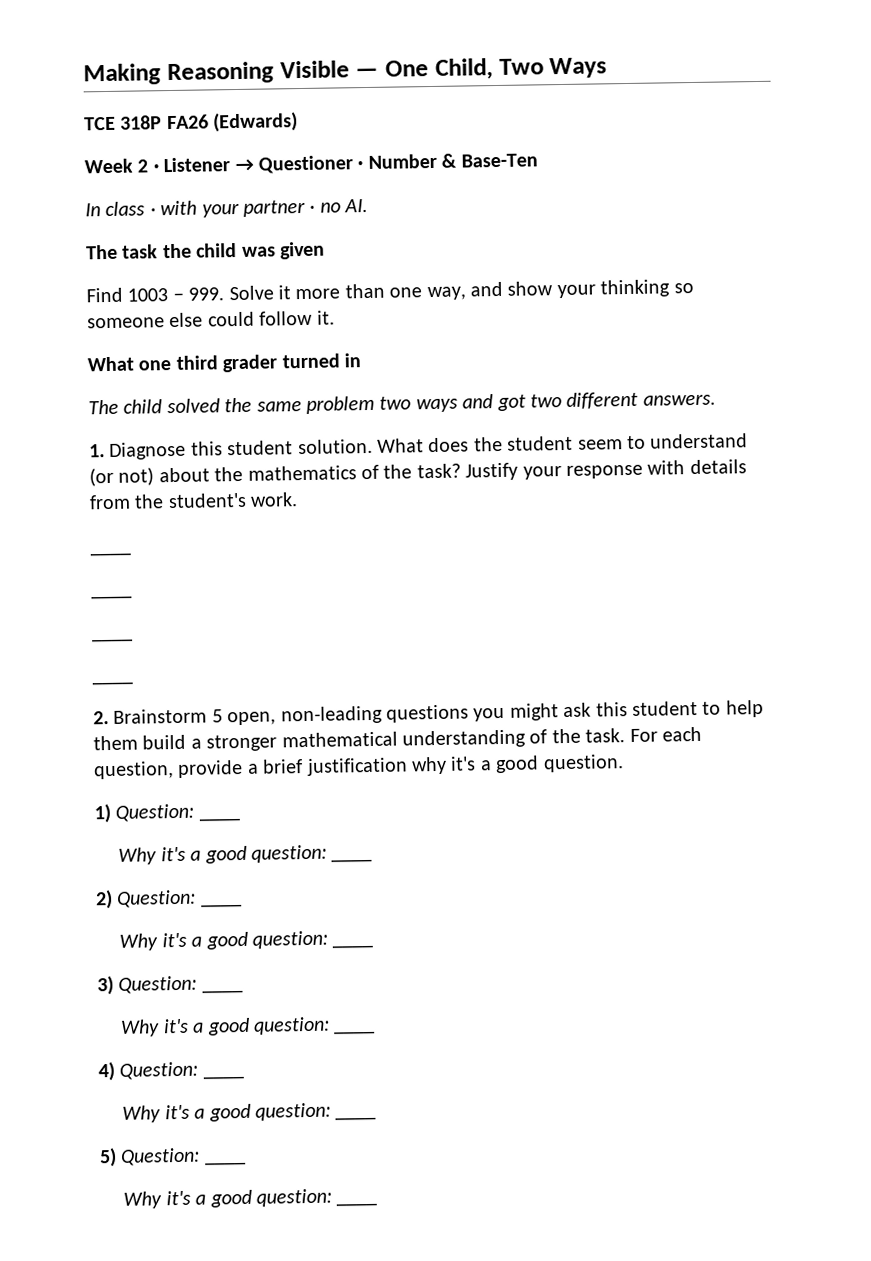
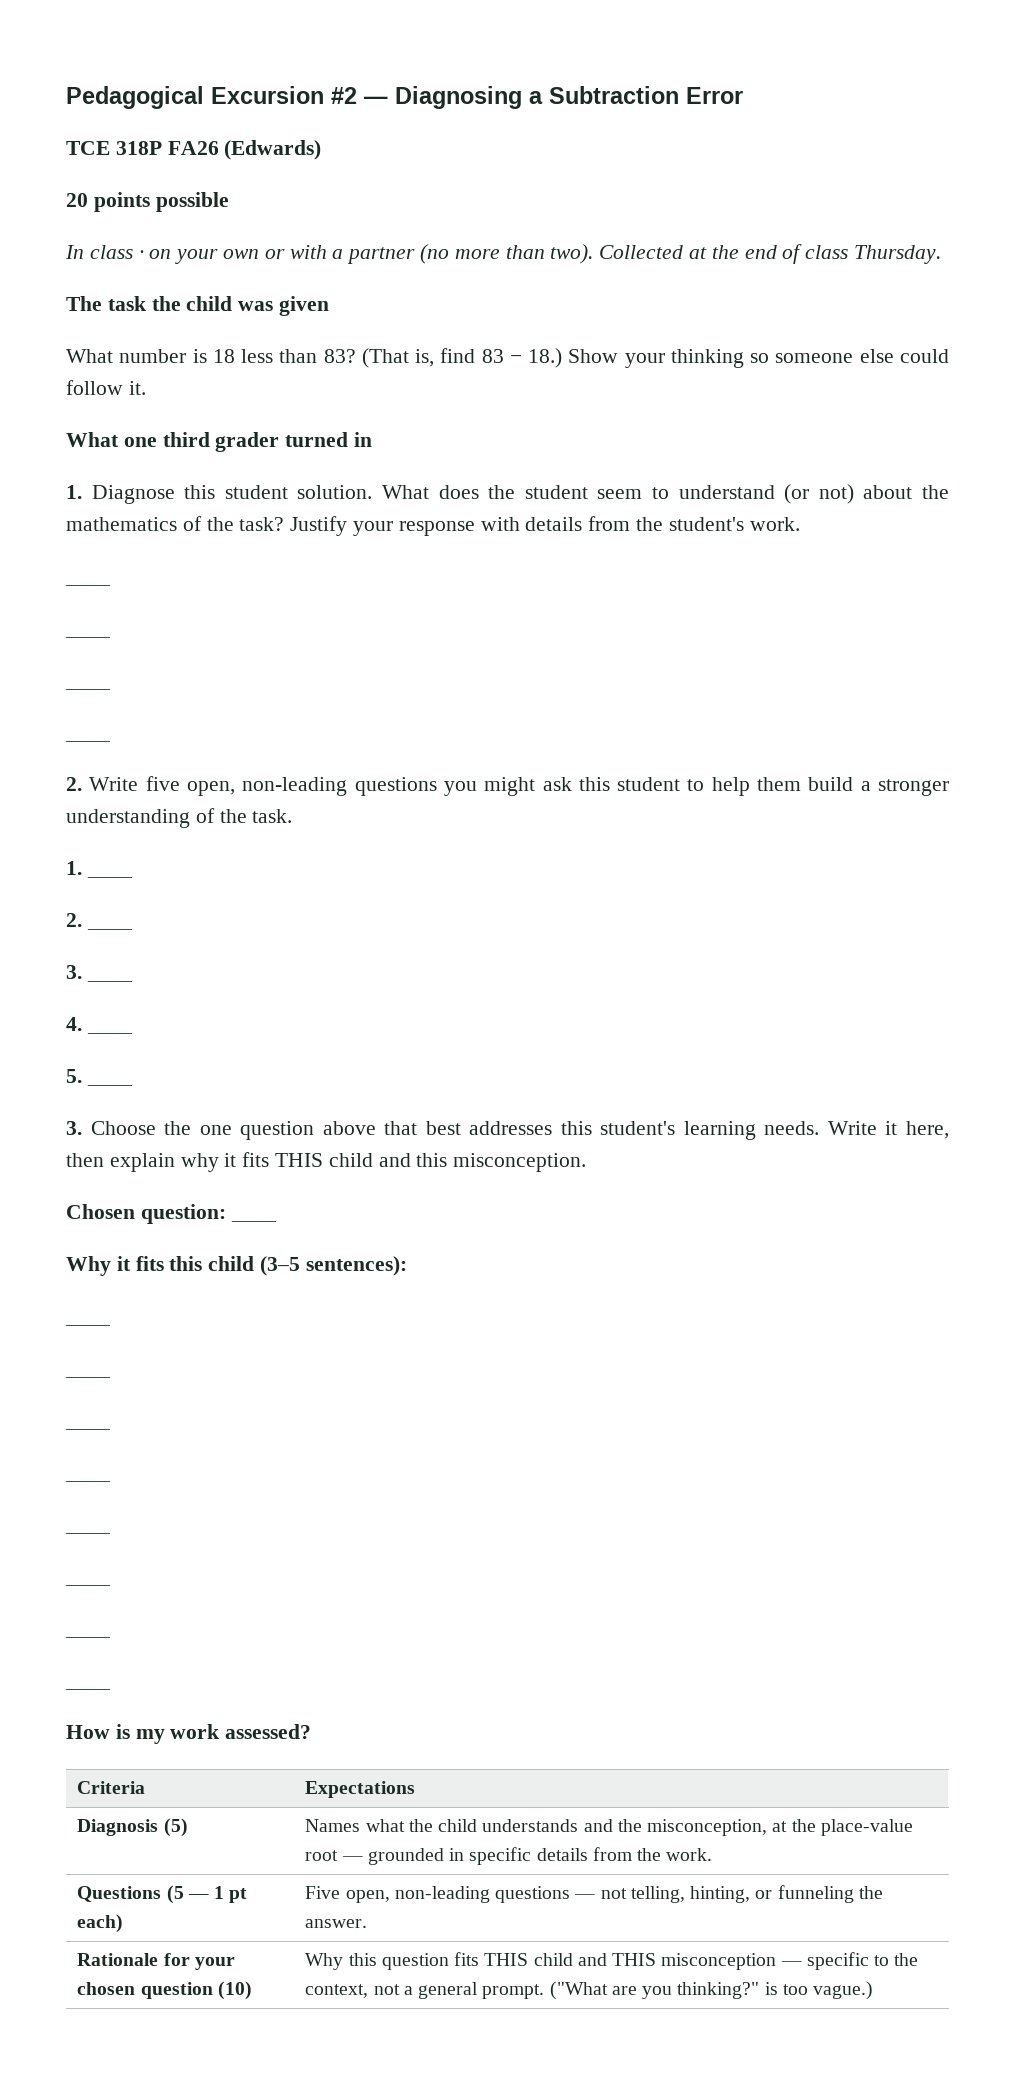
- Making Reasoning Visible — One Child, Two Ways
+ Pedagogical Excursion #2 — Diagnosing a Subtraction Error
  TCE 318P FA26 (Edwards)
- Week 2 · Listener → Questioner · Number & Base-Ten
- In class · with your partner · no AI.
+ 20 points possible
+ In class · on your own or with a partner (no more than two). Collected at the end of class Thursday.
- Find 1003 − 999. Solve it more than one way, and show your thinking so someone else could follow it.
+ What number is 18 less than 83? (That is, find 83 − 18.) Show your thinking so someone else could follow it.
- The child solved the same problem two ways and got two different answers.
- 2. Brainstorm 5 open, non-leading questions you might ask this student to help them build a stronger mathematical understanding of the task. For each question, provide a brief justification why it's a good question.
- 1) Question: ____
- Why it's a good question: ____
- 2) Question: ____
- Why it's a good question: ____
- 3) Question: ____
- Why it's a good question: ____
- 4) Question: ____
- Why it's a good question: ____
- 5) Question: ____
- Why it's a good question: ____
+ 2. Write five open, non-leading questions you might ask this student to help them build a stronger understanding of the task.
+ 1. ____
+ 2. ____
+ 3. ____
+ 4. ____
+ 5. ____
+ 3. Choose the one question above that best addresses this student's learning needs. Write it here, then explain why it fits THIS child and this misconception.
+ Chosen question: ____
+ Why it fits this child (3–5 sentences):
+ ____
+ ____
+ ____
+ ____
+ ____
+ ____
+ ____
+ ____
+ How is my work assessed?
+ Criteria | Expectations
+ Diagnosis (5) | Names what the child understands and the misconception, at the place-value root — grounded in specific details from the work.
+ Questions (5 — 1 pt each) | Five open, non-leading questions — not telling, hinting, or funneling the answer.
+ Rationale for your chosen question (10) | Why this question fits THIS child and THIS misconception — specific to the context, not a general prompt. ("What are you thinking?" is too vague.)

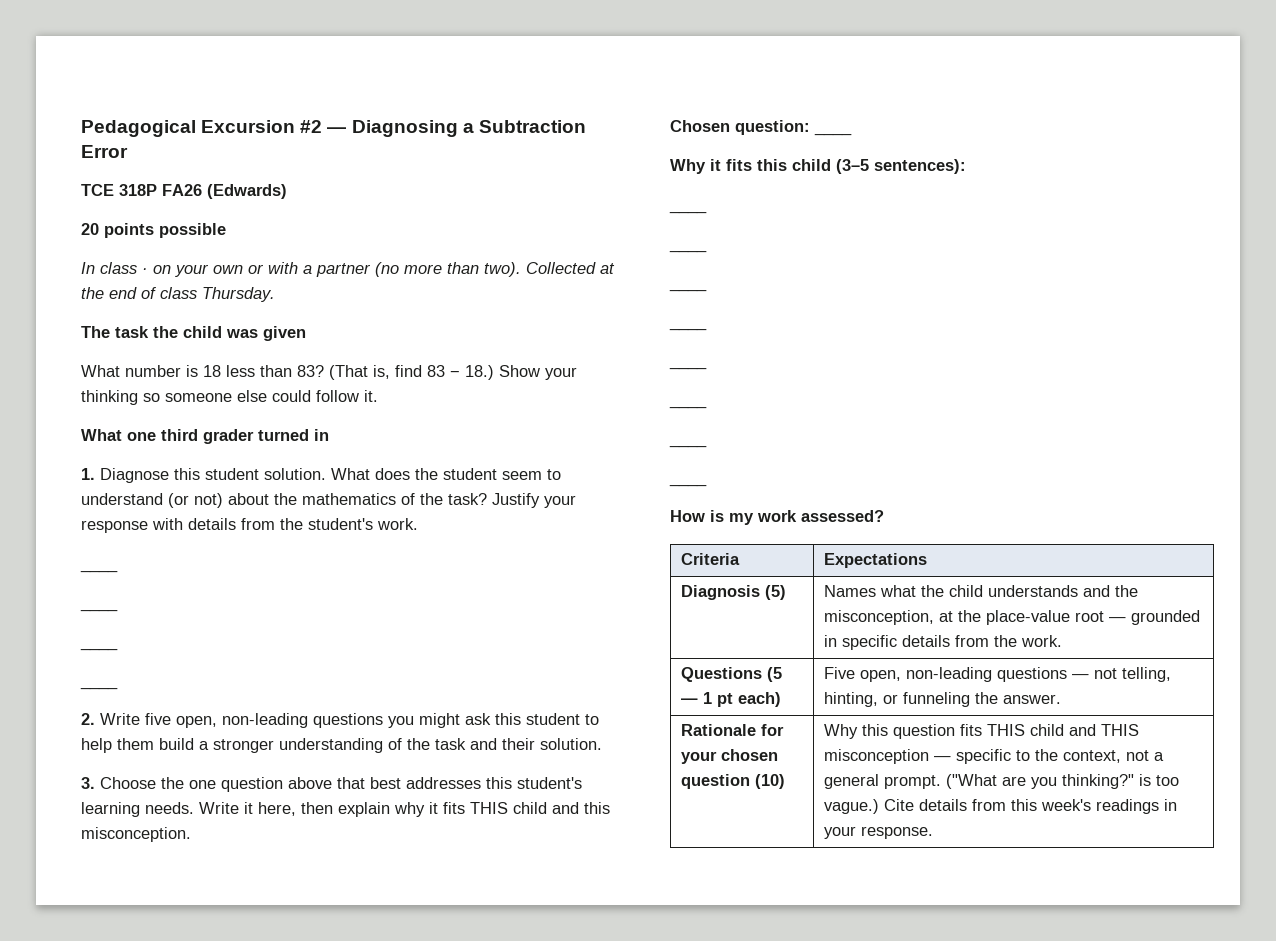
- 2. Write five open, non-leading questions you might ask this student to help them build a stronger understanding of the task.
- 1. ____
- 2. ____
- 3. ____
- 4. ____
- 5. ____
+ 2. Write five open, non-leading questions you might ask this student to help them build a stronger understanding of the task and their solution.
- Rationale for your chosen question (10) | Why this question fits THIS child and THIS misconception — specific to the context, not a general prompt. ("What are you thinking?" is too vague.)
+ Rationale for your chosen question (10) | Why this question fits THIS child and THIS misconception — specific to the context, not a general prompt. ("What are you thinking?" is too vague.) Cite details from this week's readings in your response.

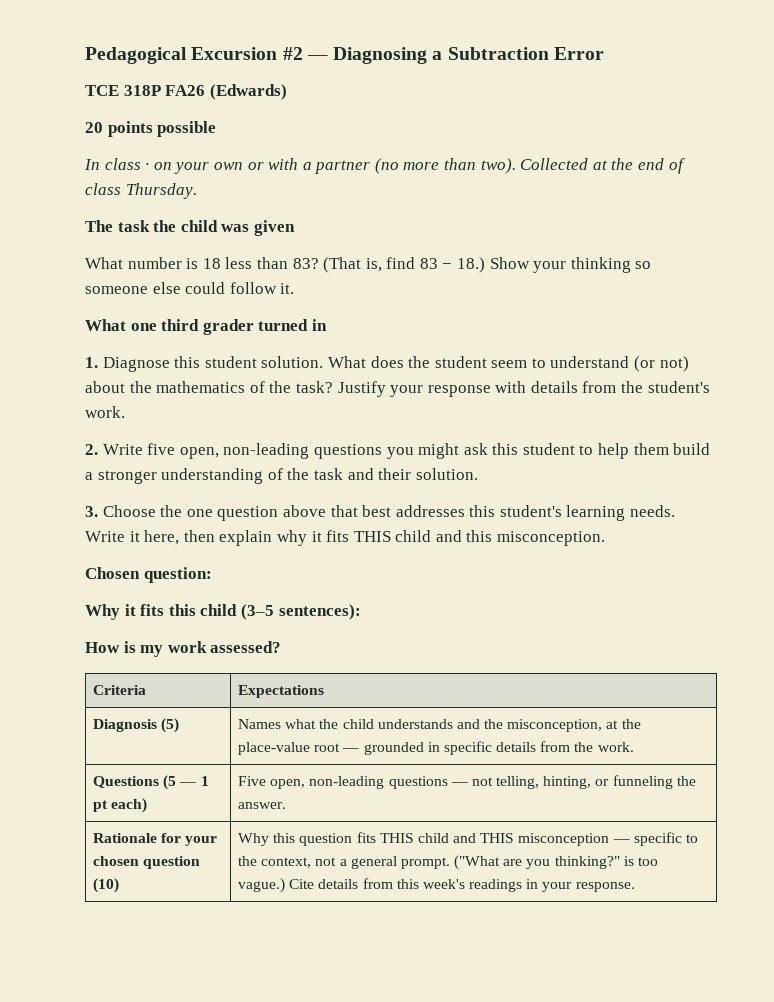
  Justify your response with details from the student's work.
- ____
- ____
- ____
- ____
- Chosen question: ____
+ Chosen question:
  Why it fits this child (3–5 sentences):
- ____
- ____
- ____
- ____
- ____
- ____
- ____
- ____

